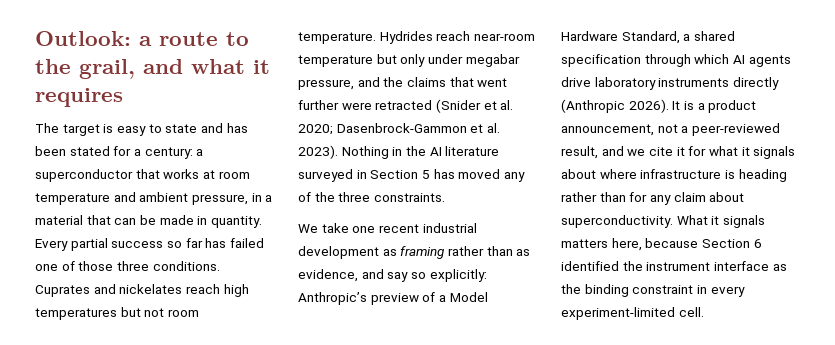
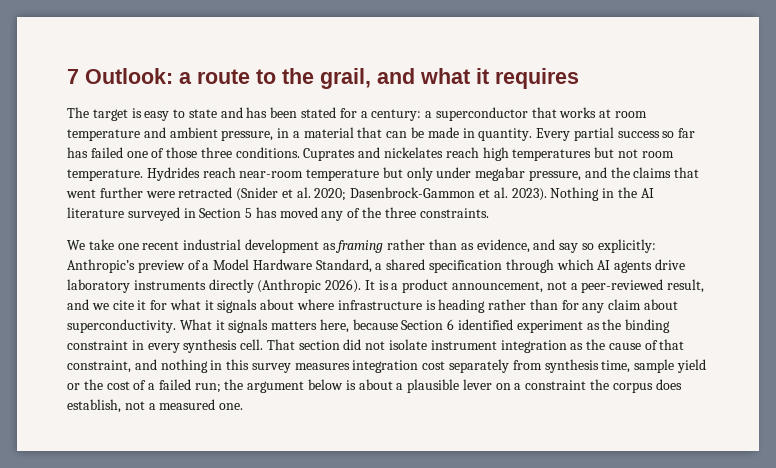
- Outlook: a route to the grail, and what it requires
+ 7 Outlook: a route to the grail, and what it requires
- What it signals matters here, because Section 6 identified the instrument interface as the binding constraint in every experiment-limited cell.
+ What it signals matters here, because Section 6 identified experiment as the binding constraint in every synthesis cell. That section did not isolate instrument integration as the cause of that constraint, and nothing in this survey measures integration cost separately from synthesis time, sample yield or the cost of a failed run; the argument below is about a plausible lever on a constraint the corpus does establish, not a measured one.

